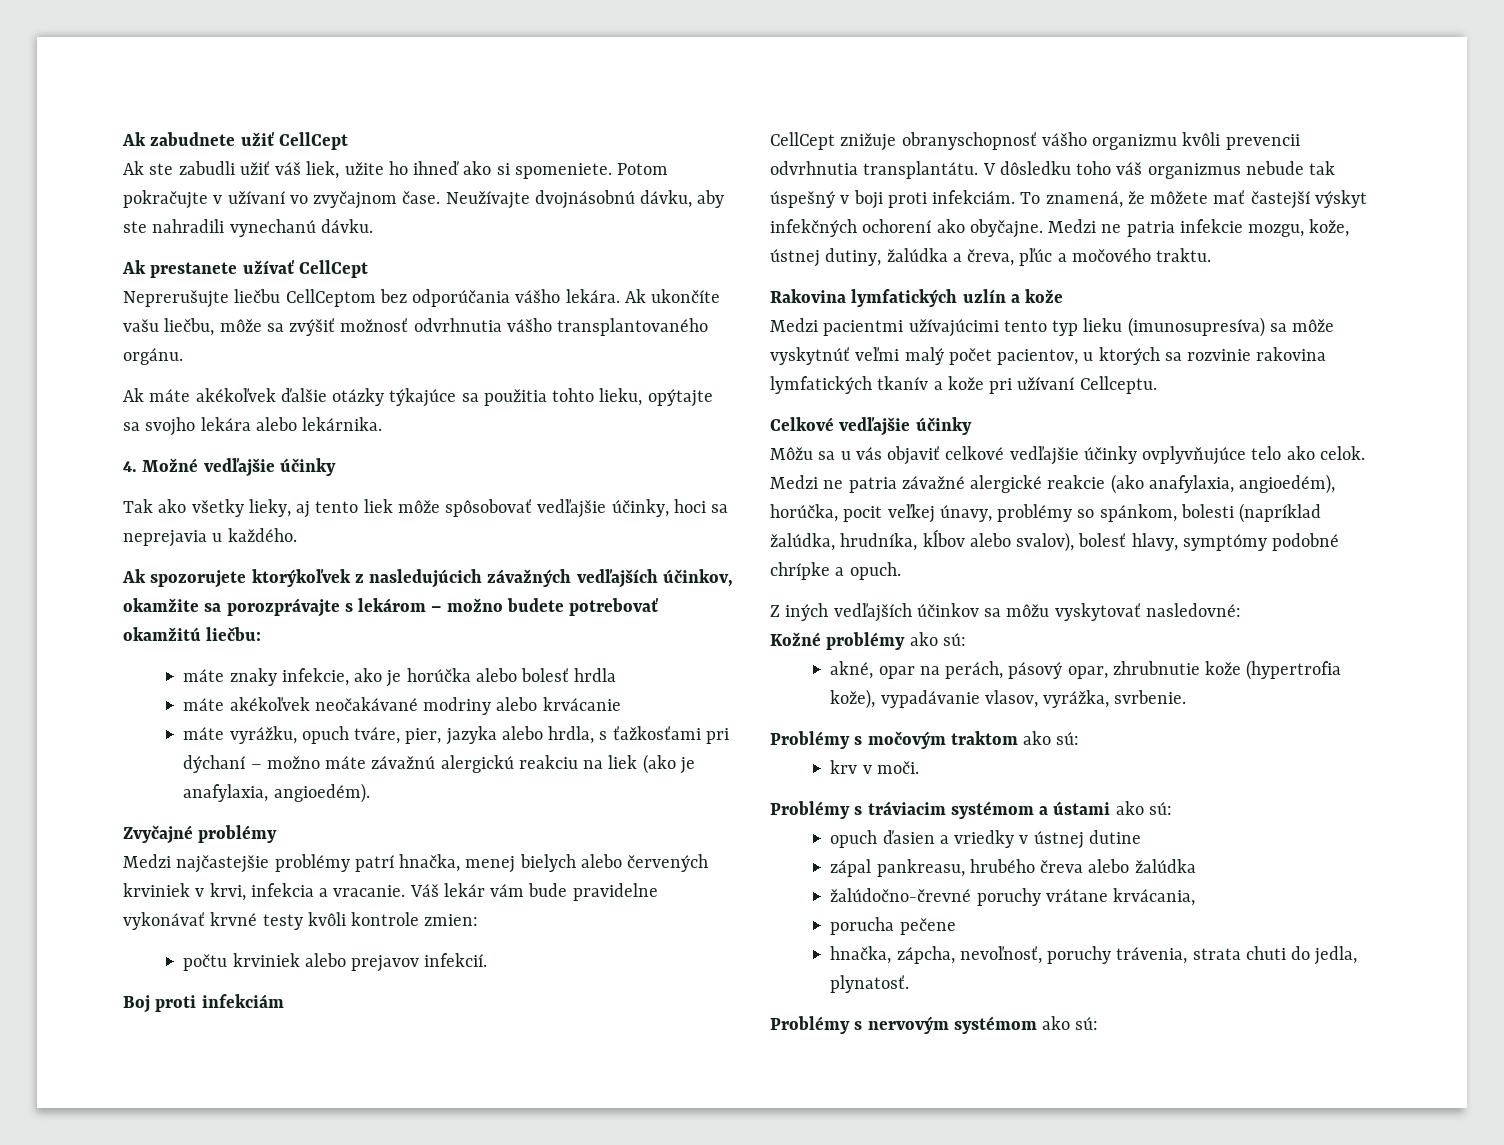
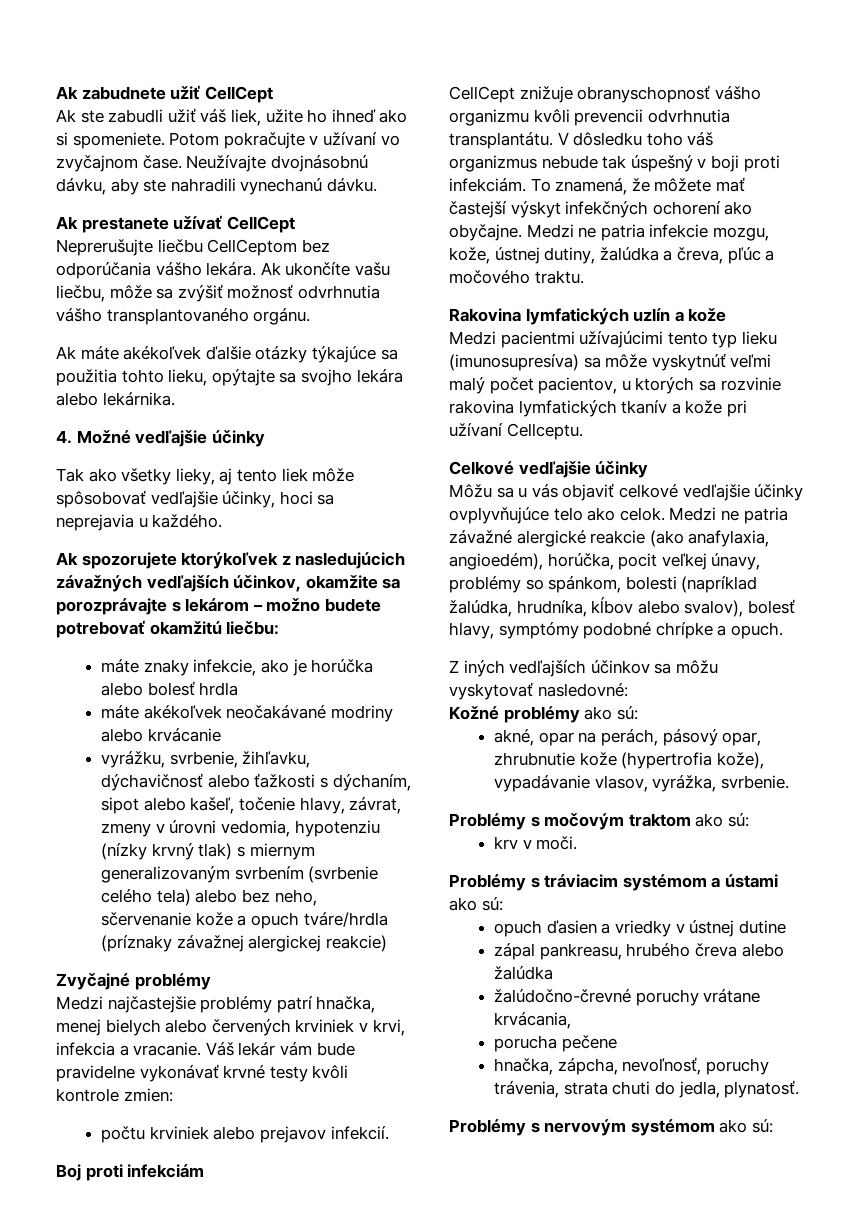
- máte vyrážku, opuch tváre, pier, jazyka alebo hrdla, s ťažkosťami pri dýchaní – možno máte závažnú alergickú reakciu na liek (ako je anafylaxia, angioedém).
+ vyrážku, svrbenie, žihľavku, dýchavičnosť alebo ťažkosti s dýchaním, sipot alebo kašeľ, točenie hlavy, závrat, zmeny v úrovni vedomia, hypotenziu (nízky krvný tlak) s miernym generalizovaným svrbením (svrbenie celého tela) alebo bez neho, sčervenanie kože a opuch tváre/hrdla (príznaky závažnej alergickej reakcie)

